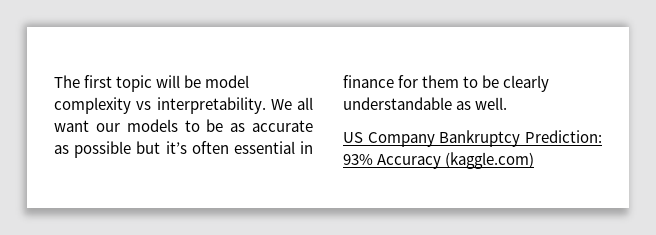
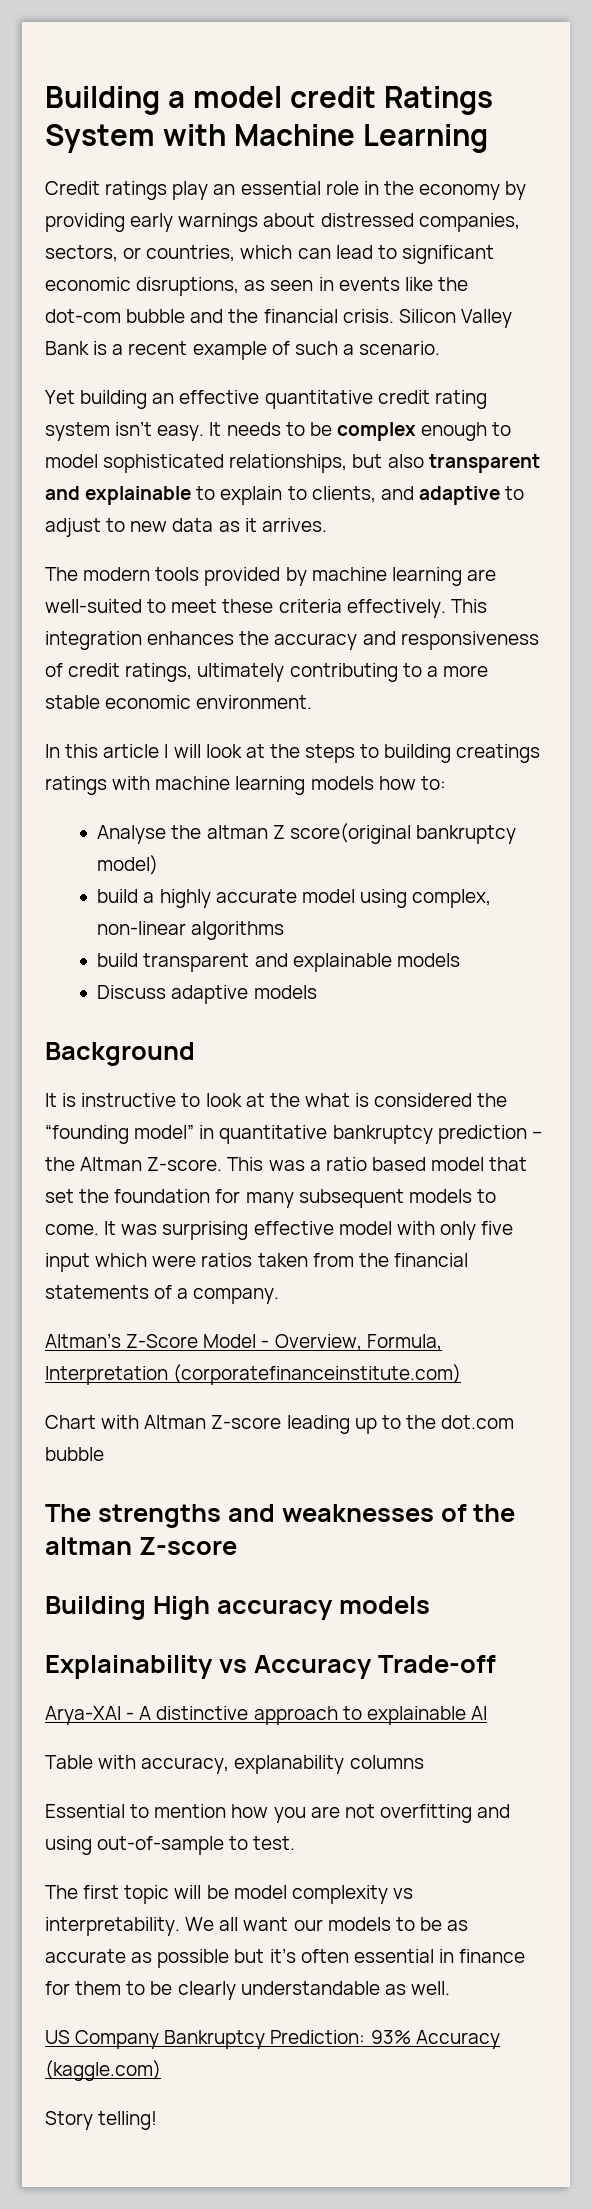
+ Building a model credit Ratings System with Machine Learning
+ Credit ratings play an essential role in the economy by providing early warnings about distressed companies, sectors, or countries, which can lead to significant economic disruptions, as seen in events like the dot-com bubble and the financial crisis. Silicon Valley Bank is a recent example of such a scenario.
+ Yet building an effective quantitative credit rating system isn’t easy. It needs to be complex enough to model sophisticated relationships, but also transparent and explainable to explain to clients, and adaptive to adjust to new data as it arrives.
+ The modern tools provided by machine learning are well-suited to meet these criteria effectively. This integration enhances the accuracy and responsiveness of credit ratings, ultimately contributing to a more stable economic environment.
+ In this article I will look at the steps to building creatings ratings with machine learning models how to:
+ Analyse the altman Z score(original bankruptcy model)
+ build a highly accurate model using complex, non-linear algorithms
+ build transparent and explainable models
+ Discuss adaptive models
+ Background
+ It is instructive to look at the what is considered the “founding model” in quantitative bankruptcy prediction – the Altman Z-score. This was a ratio based model that set the foundation for many subsequent models to come. It was surprising effective model with only five input which were ratios taken from the financial statements of a company.
+ Altman’s Z-Score Model - Overview, Formula, Interpretation (corporatefinanceinstitute.com)
+ Chart with Altman Z-score leading up to the dot.com bubble
+ The strengths and weaknesses of the altman Z-score
+ Building High accuracy models
+ Explainability vs Accuracy Trade-off
+ Arya-XAI - A distinctive approach to explainable AI
+ Table with accuracy, explanability columns
+ Essential to mention how you are not overfitting and using out-of-sample to test.
+ Story telling!

